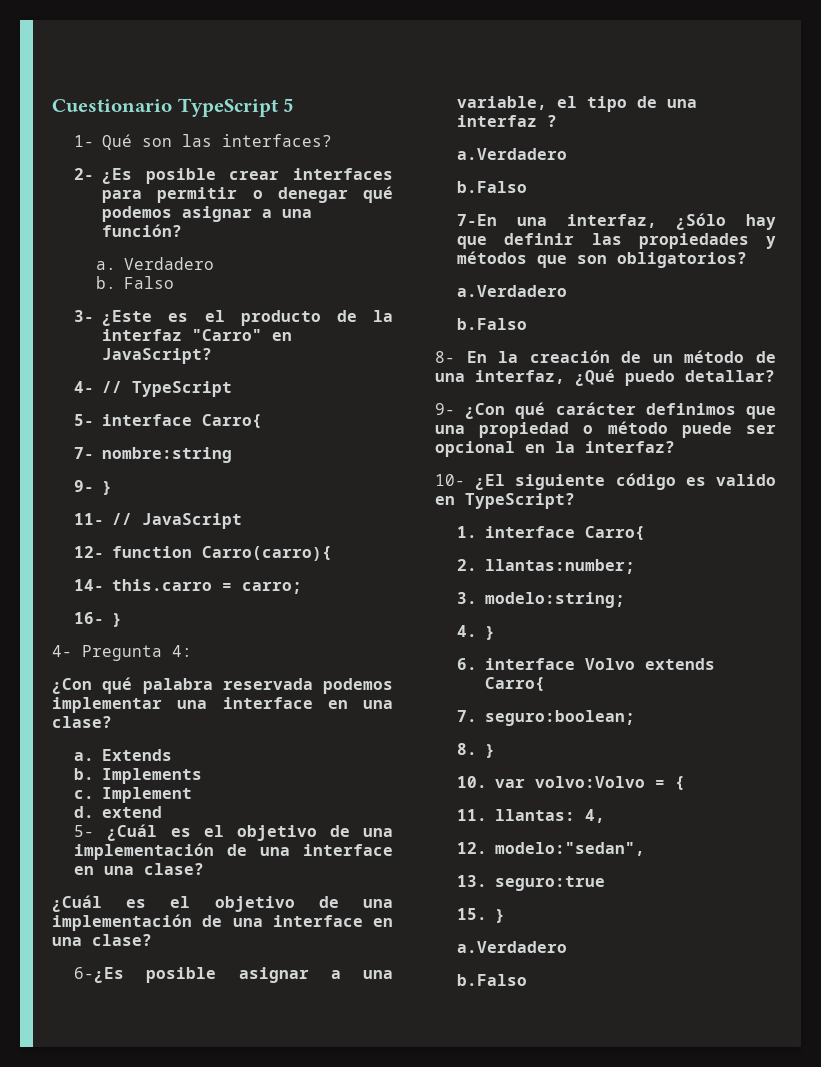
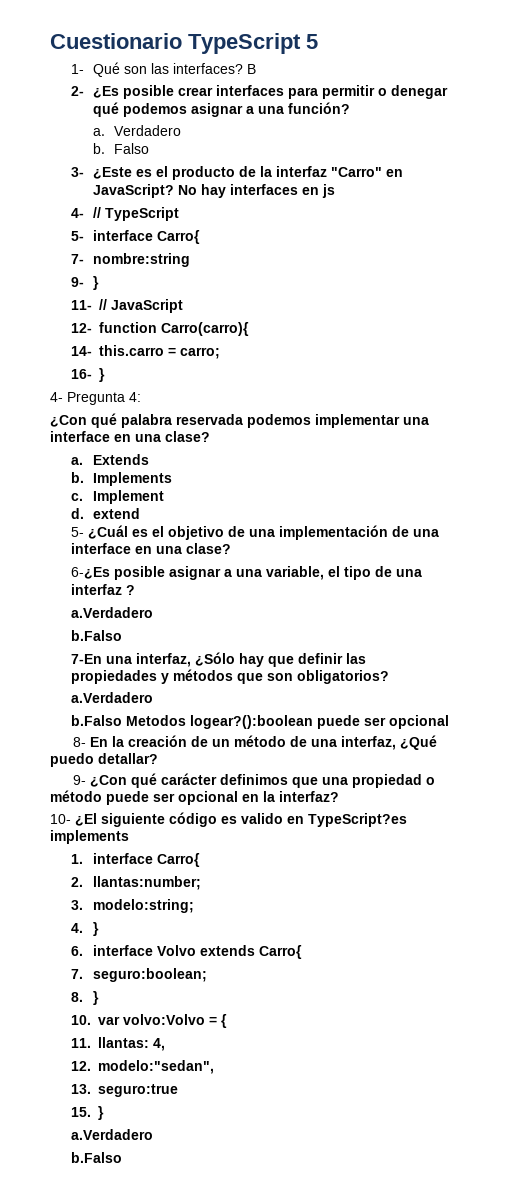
+ B
+ No hay interfaces en js
  5- ¿Cuál es el objetivo de una implementación de una interface en una clase?
- ¿Cuál es el objetivo de una implementación de una interface en una clase?
  7-En una interfaz, ¿Sólo hay que definir las propiedades y métodos que son obligatorios?
  a.Verdadero
- b.Falso
+ b.Falso Metodos logear?():boolean puede ser opcional
- 10- ¿El siguiente código es valido en TypeScript?
+ 10- ¿El siguiente código es valido en TypeScript?es implements

